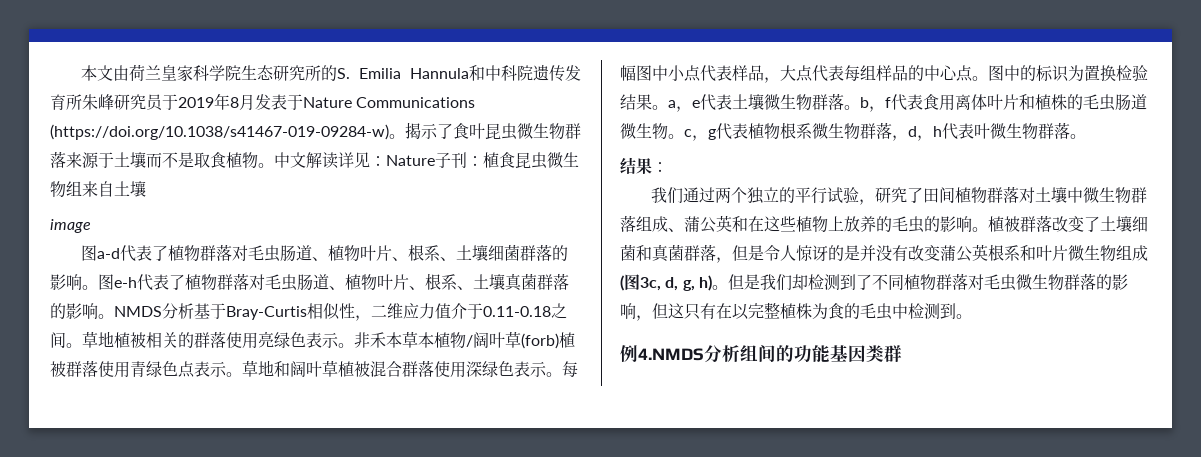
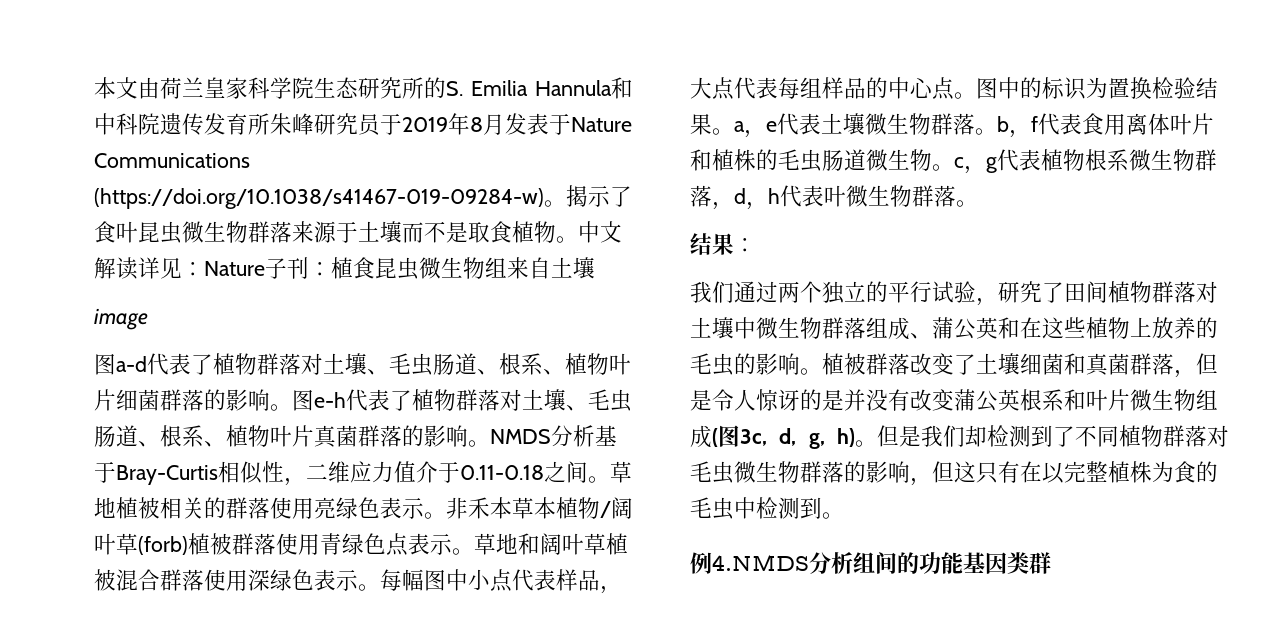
- 图a-d代表了植物群落对毛虫肠道、植物叶片、根系、土壤细菌群落的影响。
+ 图a-d代表了植物群落对土壤、毛虫肠道、根系、植物叶片细菌群落的影响。
- 图e-h代表了植物群落对毛虫肠道、植物叶片、根系、土壤真菌群落的影响。
+ 图e-h代表了植物群落对土壤、毛虫肠道、根系、植物叶片真菌群落的影响。

